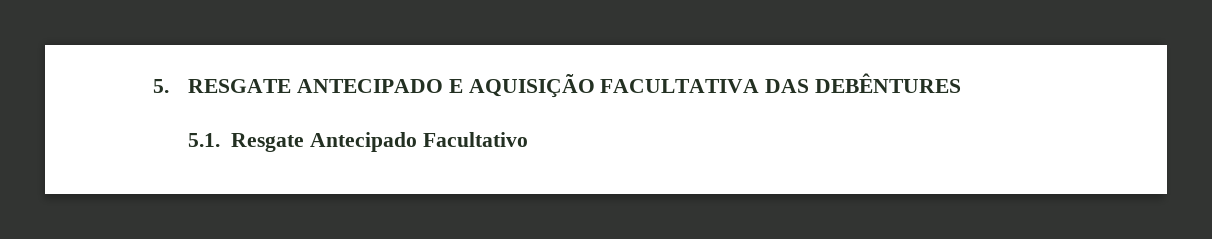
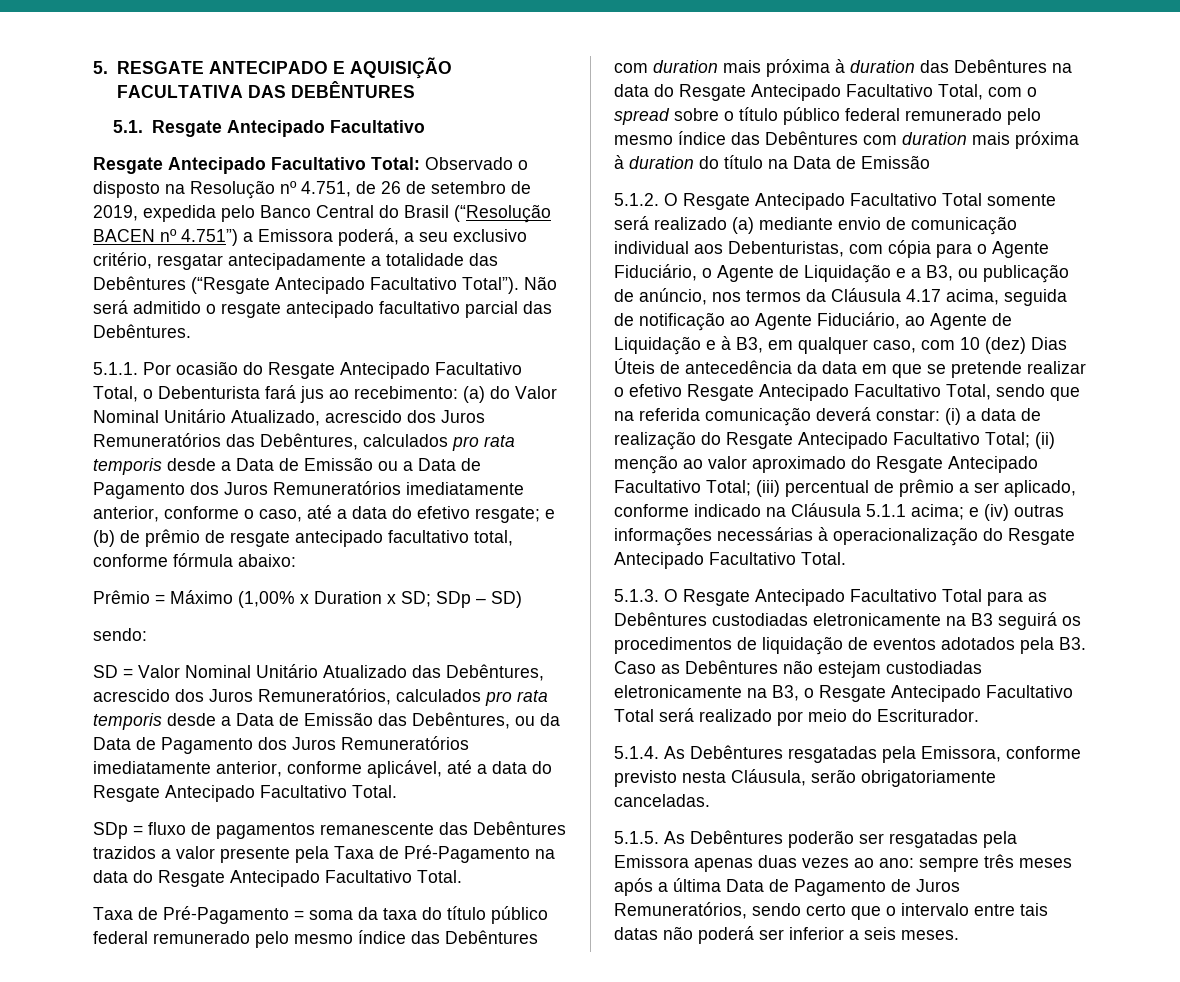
+ Resgate Antecipado Facultativo Total: Observado o disposto na Resolução nº 4.751, de 26 de setembro de 2019, expedida pelo Banco Central do Brasil (“Resolução BACEN nº 4.751”) a Emissora poderá, a seu exclusivo critério, resgatar antecipadamente a totalidade das Debêntures (“Resgate Antecipado Facultativo Total”). Não será admitido o resgate antecipado facultativo parcial das Debêntures.
+ 5.1.1. Por ocasião do Resgate Antecipado Facultativo Total, o Debenturista fará jus ao recebimento: (a) do Valor Nominal Unitário Atualizado, acrescido dos Juros Remuneratórios das Debêntures, calculados pro rata temporis desde a Data de Emissão ou a Data de Pagamento dos Juros Remuneratórios imediatamente anterior, conforme o caso, até a data do efetivo resgate; e (b) de prêmio de resgate antecipado facultativo total, conforme fórmula abaixo:
+ Prêmio = Máximo (1,00% x Duration x SD; SDp – SD)
+ sendo:
+ SD = Valor Nominal Unitário Atualizado das Debêntures, acrescido dos Juros Remuneratórios, calculados pro rata temporis desde a Data de Emissão das Debêntures, ou da Data de Pagamento dos Juros Remuneratórios imediatamente anterior, conforme aplicável, até a data do Resgate Antecipado Facultativo Total.
+ SDp = fluxo de pagamentos remanescente das Debêntures trazidos a valor presente pela Taxa de Pré-Pagamento na data do Resgate Antecipado Facultativo Total.
+ Taxa de Pré-Pagamento = soma da taxa do título público federal remunerado pelo mesmo índice das Debêntures com duration mais próxima à duration das Debêntures na data do Resgate Antecipado Facultativo Total, com o spread sobre o título público federal remunerado pelo mesmo índice das Debêntures com duration mais próxima à duration do título na Data de Emissão
+ 5.1.2. O Resgate Antecipado Facultativo Total somente será realizado (a) mediante envio de comunicação individual aos Debenturistas, com cópia para o Agente Fiduciário, o Agente de Liquidação e a B3, ou publicação de anúncio, nos termos da Cláusula 4.17 acima, seguida de notificação ao Agente Fiduciário, ao Agente de Liquidação e à B3, em qualquer caso, com 10 (dez) Dias Úteis de antecedência da data em que se pretende realizar o efetivo Resgate Antecipado Facultativo Total, sendo que na referida comunicação deverá constar: (i) a data de realização do Resgate Antecipado Facultativo Total; (ii) menção ao valor aproximado do Resgate Antecipado Facultativo Total; (iii) percentual de prêmio a ser aplicado, conforme indicado na Cláusula 5.1.1 acima; e (iv) outras informações necessárias à operacionalização do Resgate Antecipado Facultativo Total.
+ 5.1.3. O Resgate Antecipado Facultativo Total para as Debêntures custodiadas eletronicamente na B3 seguirá os procedimentos de liquidação de eventos adotados pela B3. Caso as Debêntures não estejam custodiadas eletronicamente na B3, o Resgate Antecipado Facultativo Total será realizado por meio do Escriturador.
+ 5.1.4. As Debêntures resgatadas pela Emissora, conforme previsto nesta Cláusula, serão obrigatoriamente canceladas.
+ 5.1.5. As Debêntures poderão ser resgatadas pela Emissora apenas duas vezes ao ano: sempre três meses após a última Data de Pagamento de Juros Remuneratórios, sendo certo que o intervalo entre tais datas não poderá ser inferior a seis meses.

